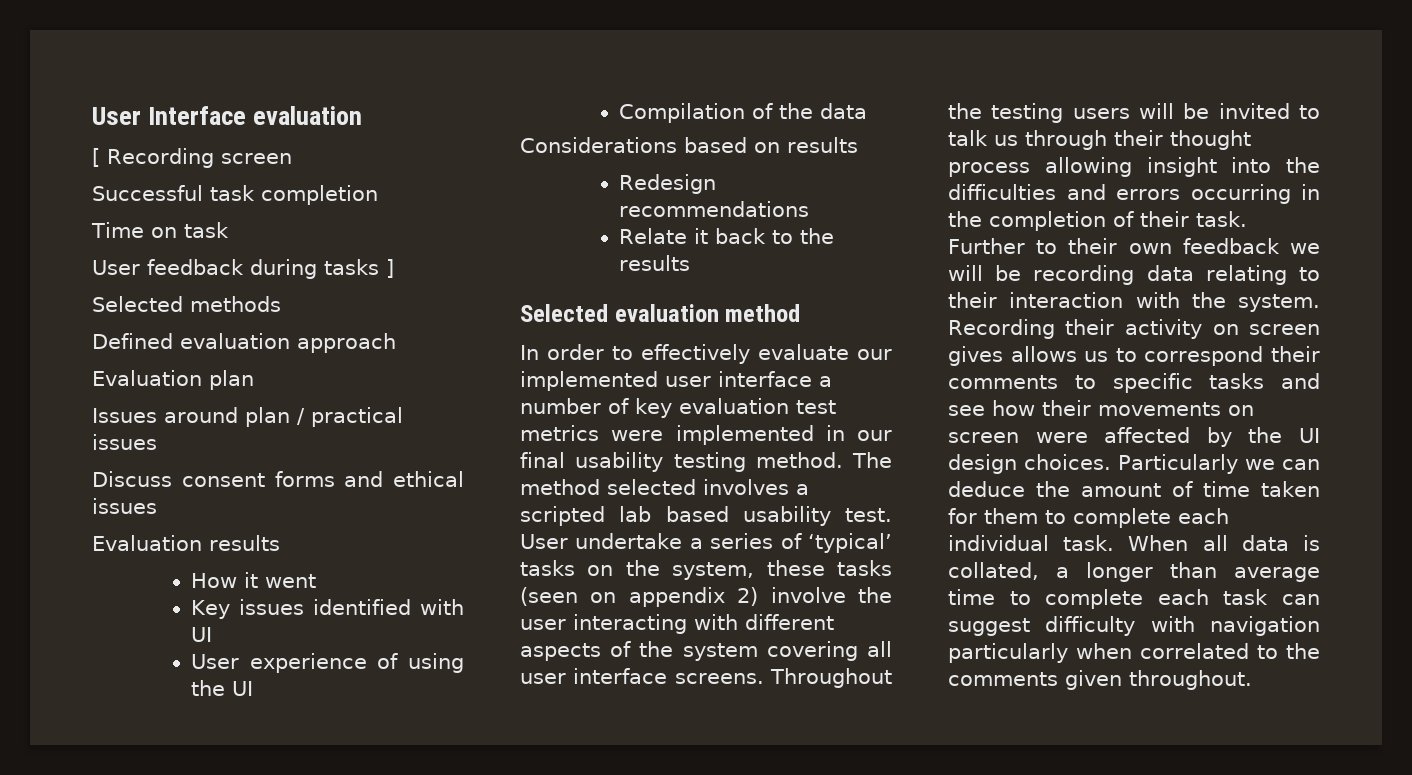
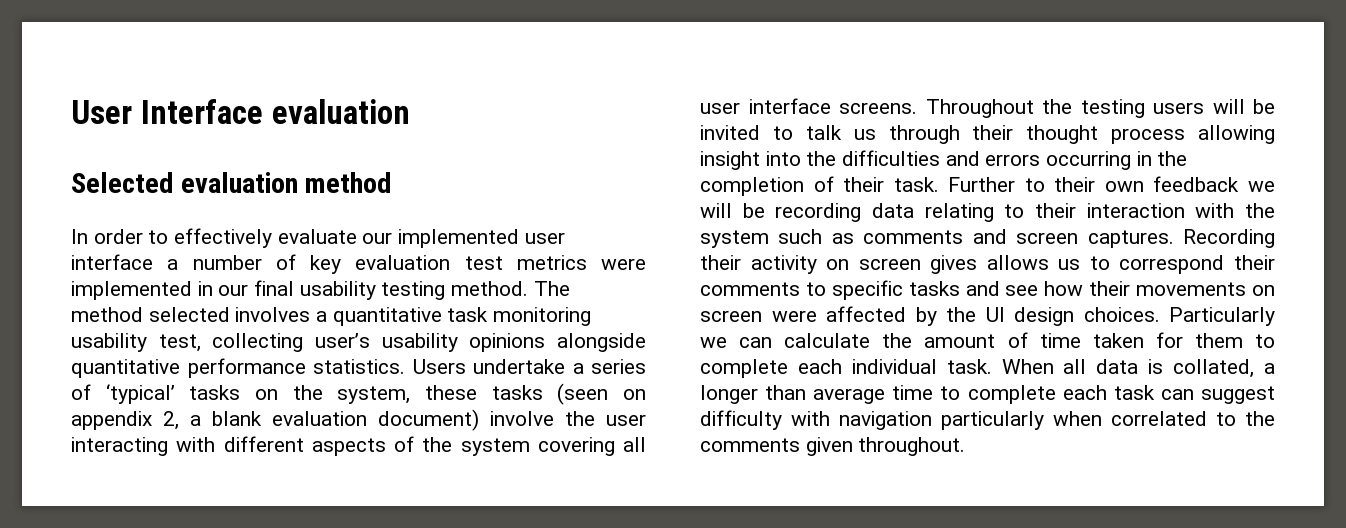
- [ Recording screen
- Successful task completion
- Time on task
- User feedback during tasks ]
- Selected methods
- Defined evaluation approach
- Evaluation plan
- Issues around plan / practical issues
- Discuss consent forms and ethical issues
- Evaluation results
- How it went
- Key issues identified with UI
- User experience of using the UI
- Compilation of the data
- Considerations based on results
- Redesign recommendations
- Relate it back to the results
- The method selected involves a scripted lab based usability test. User undertake a series of ‘typical’ tasks on the system, these tasks (seen on appendix 2) involve the user interacting with different aspects of the system covering all user interface screens.
+ The method selected involves a quantitative task monitoring usability test, collecting user’s usability opinions alongside quantitative performance statistics. Users undertake a series of ‘typical’ tasks on the system, these tasks (seen on appendix 2, a blank evaluation document) involve the user interacting with different aspects of the system covering all user interface screens.
- Further to their own feedback we will be recording data relating to their interaction with the system.
+ Further to their own feedback we will be recording data relating to their interaction with the system such as comments and screen captures.
- Particularly we can deduce the amount of time taken for them to complete each individual task.
+ Particularly we can calculate the amount of time taken for them to complete each individual task.

